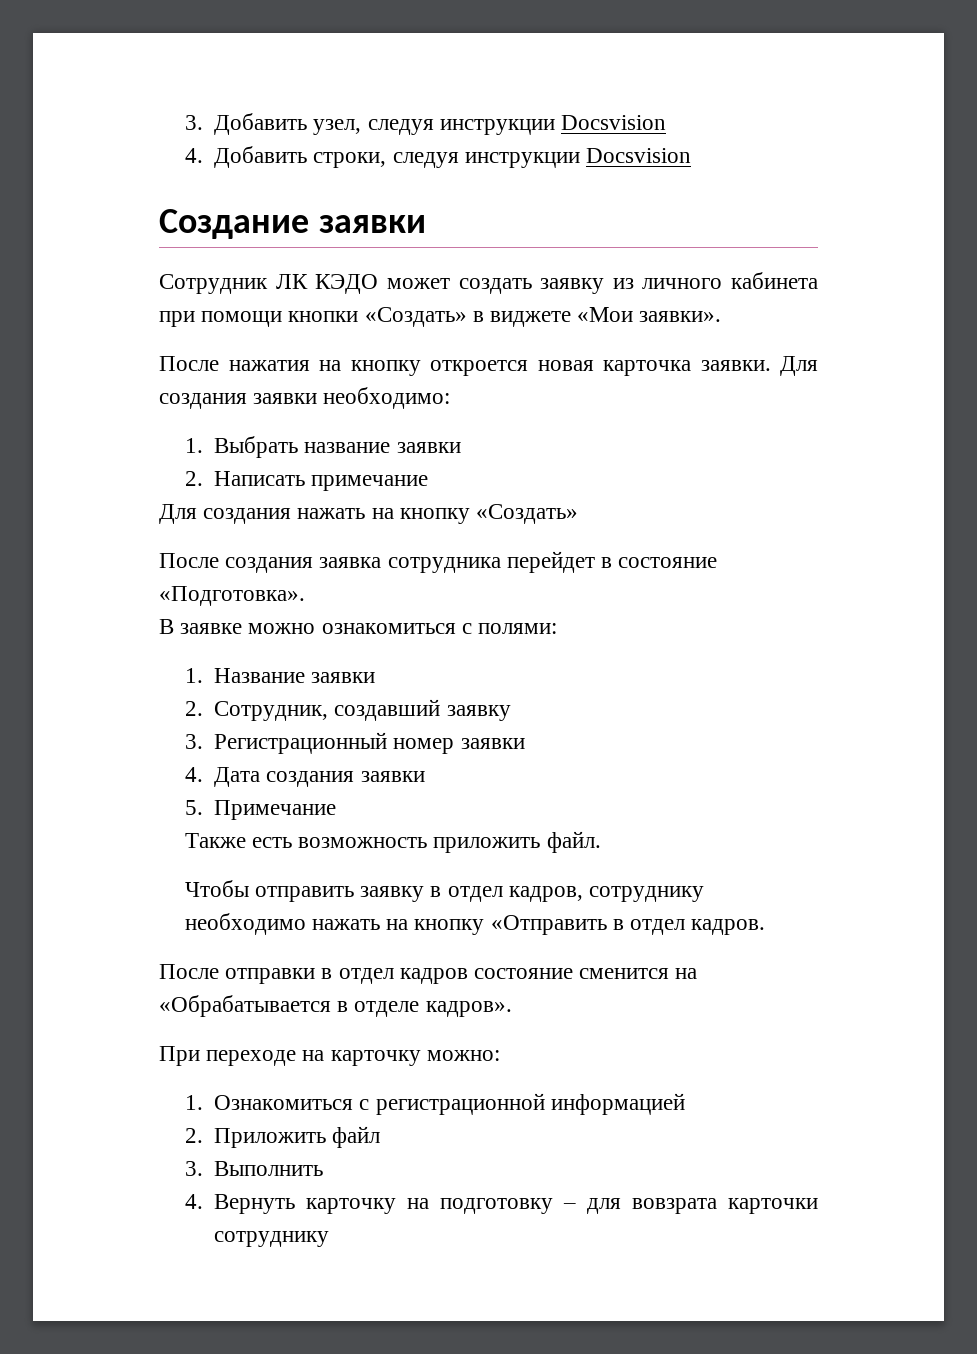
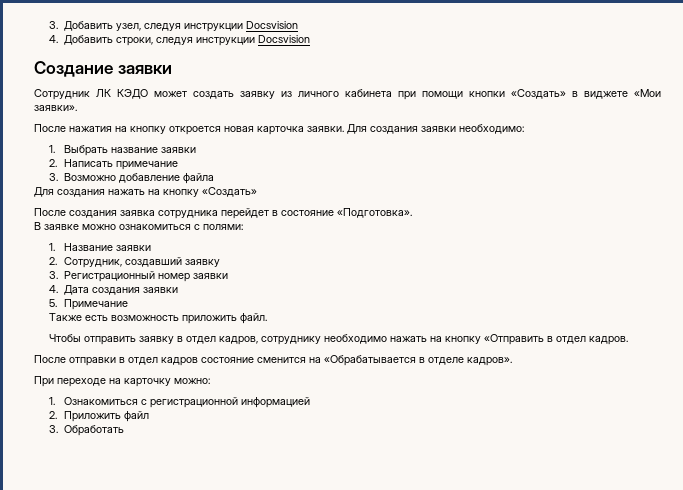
+ 3. Возможно добавление файла
- 3. Выполнить
- 4. Вернуть карточку на подготовку – для вовзрата карточки сотруднику
+ 3. Обработать

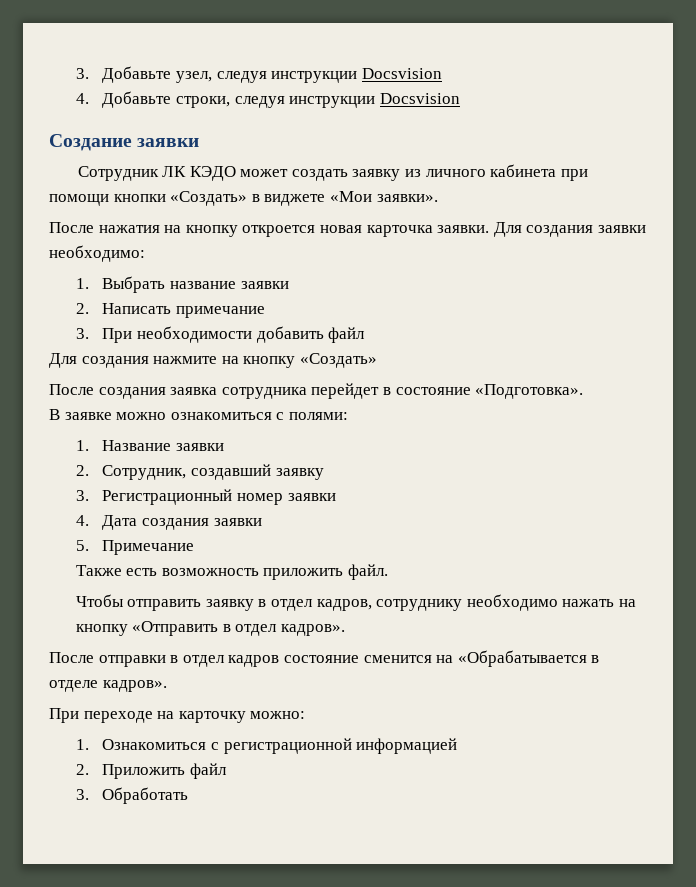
- 3. Добавить узел, следуя инструкции Docsvision
+ 3. Добавьте узел, следуя инструкции Docsvision
- 4. Добавить строки, следуя инструкции Docsvision
+ 4. Добавьте строки, следуя инструкции Docsvision
- 3. Возможно добавление файла
- Для создания нажать на кнопку «Создать»
+ 3. При необходимости добавить файл
+ Для создания нажмите на кнопку «Создать»
- Чтобы отправить заявку в отдел кадров, сотруднику необходимо нажать на кнопку «Отправить в отдел кадров.
+ Чтобы отправить заявку в отдел кадров, сотруднику необходимо нажать на кнопку «Отправить в отдел кадров».

